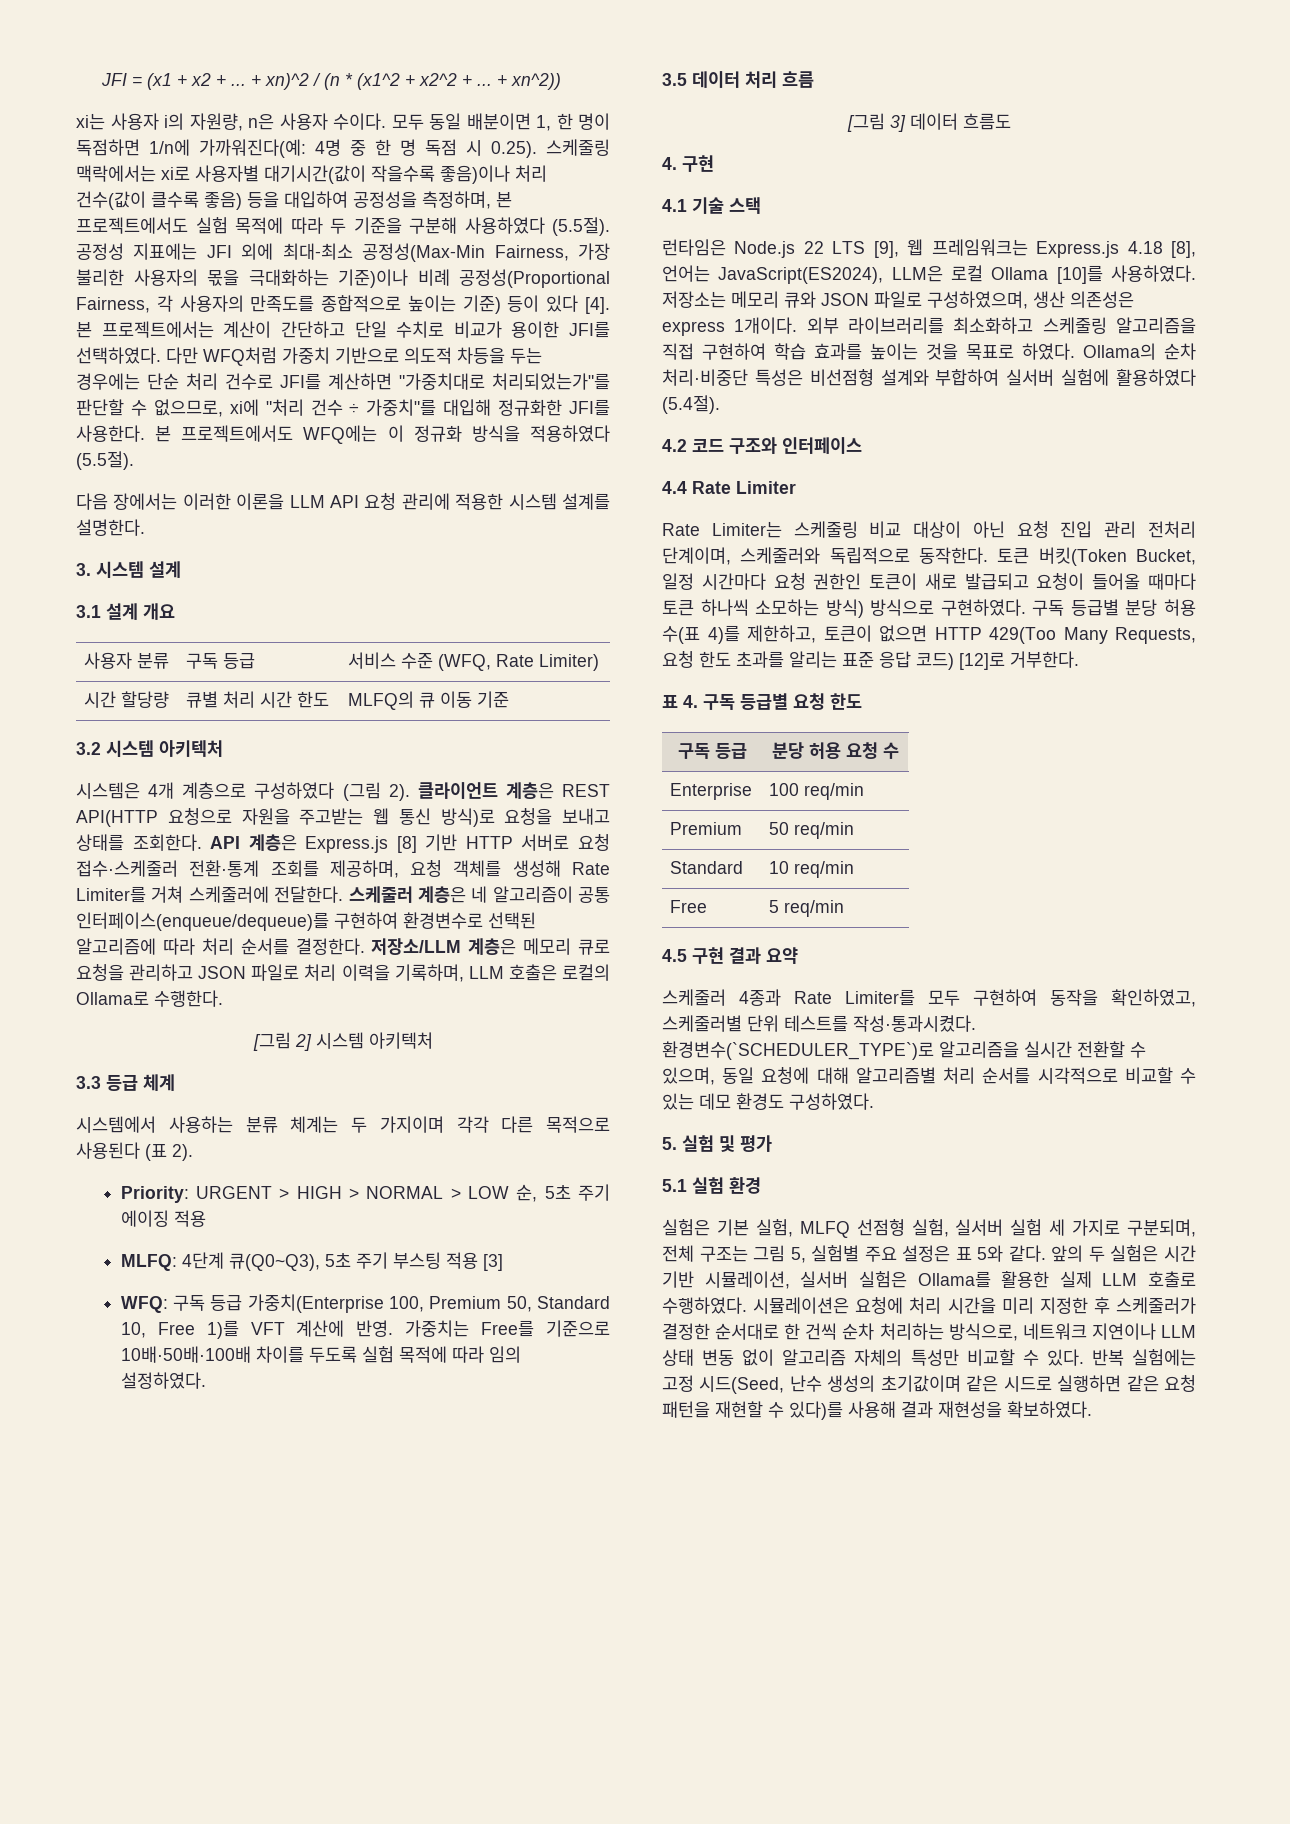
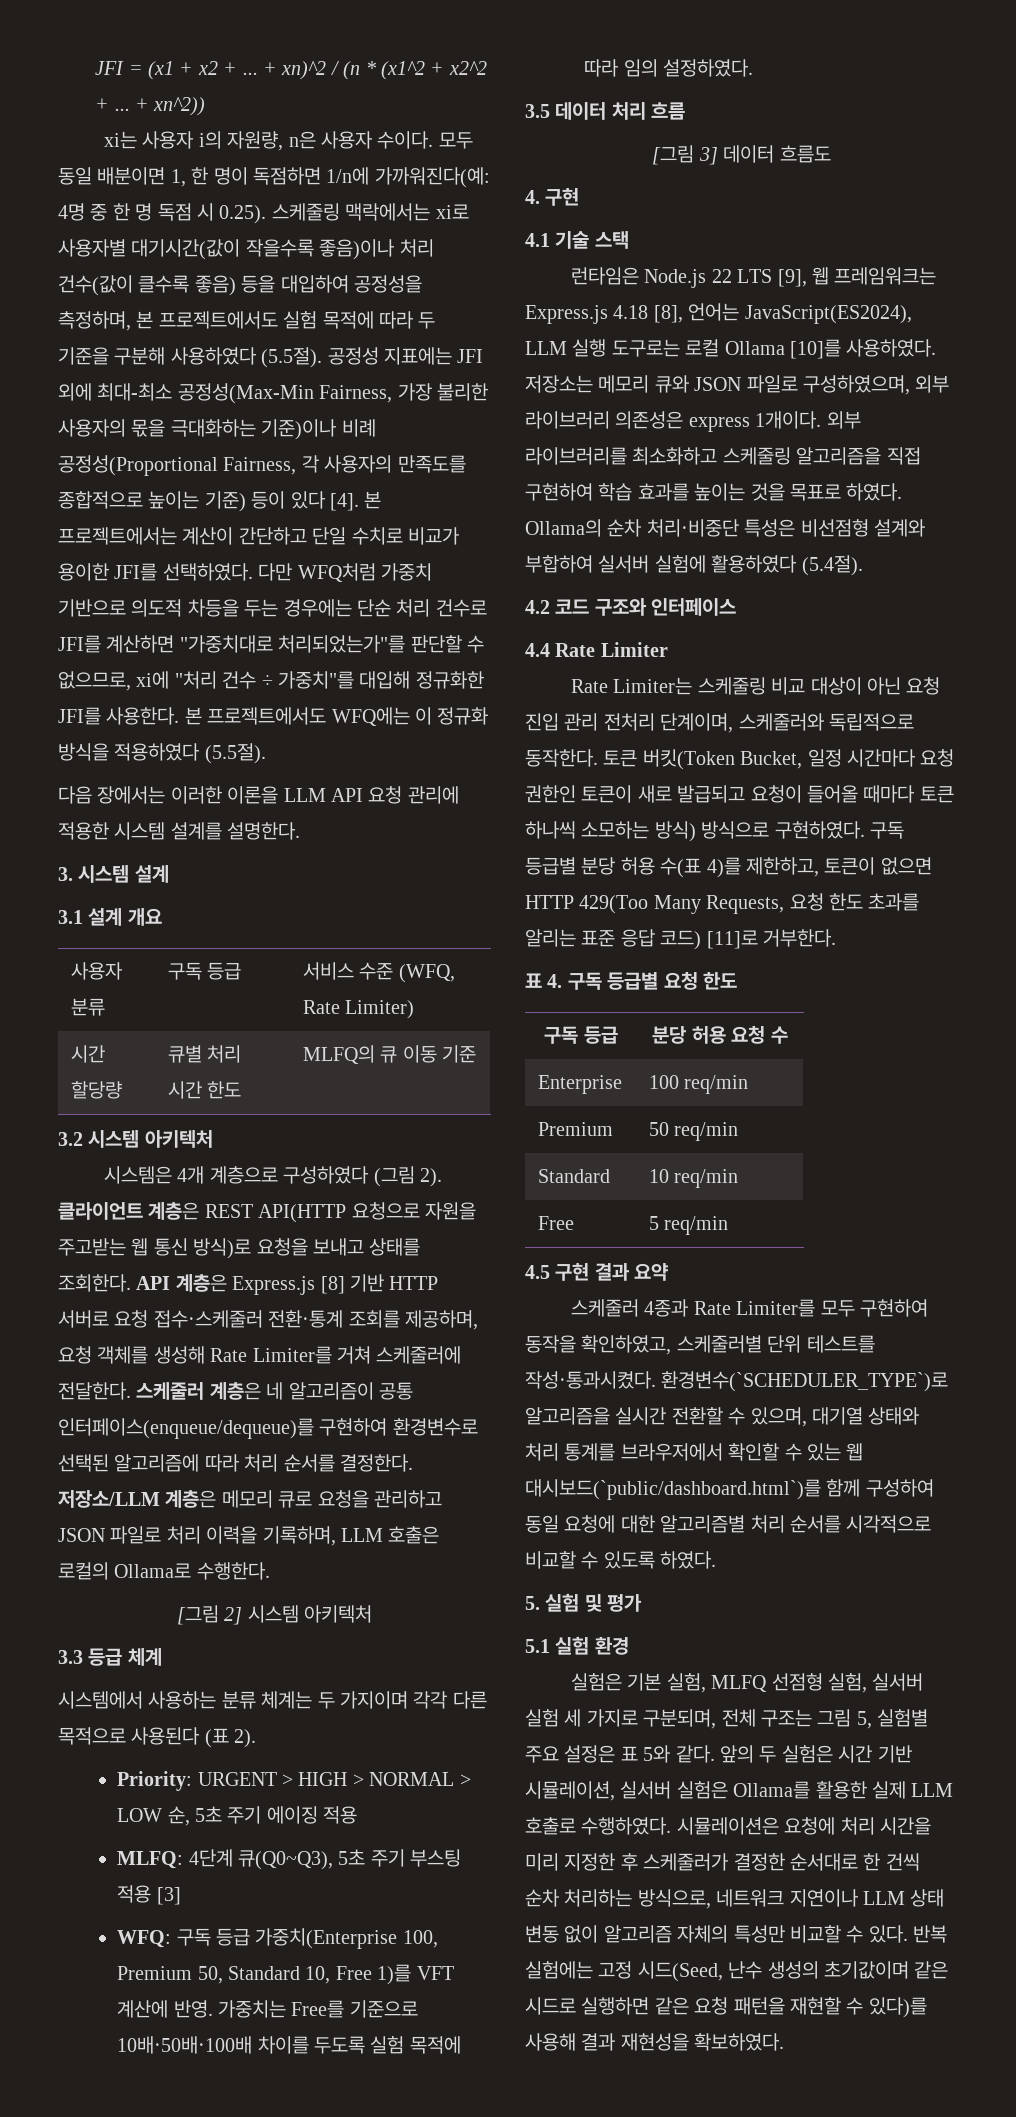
- 런타임은 Node.js 22 LTS [9], 웹 프레임워크는 Express.js 4.18 [8], 언어는 JavaScript(ES2024), LLM은 로컬 Ollama [10]를 사용하였다.
+ 런타임은 Node.js 22 LTS [9], 웹 프레임워크는 Express.js 4.18 [8], 언어는 JavaScript(ES2024), LLM 실행 도구로는 로컬 Ollama [10]를 사용하였다.
- 저장소는 메모리 큐와 JSON 파일로 구성하였으며, 생산 의존성은 express 1개이다.
+ 저장소는 메모리 큐와 JSON 파일로 구성하였으며, 외부 라이브러리 의존성은 express 1개이다.
- 구독 등급별 분당 허용 수(표 4)를 제한하고, 토큰이 없으면 HTTP 429(Too Many Requests, 요청 한도 초과를 알리는 표준 응답 코드) [12]로 거부한다.
+ 구독 등급별 분당 허용 수(표 4)를 제한하고, 토큰이 없으면 HTTP 429(Too Many Requests, 요청 한도 초과를 알리는 표준 응답 코드) [11]로 거부한다.
- 환경변수(`SCHEDULER_TYPE`)로 알고리즘을 실시간 전환할 수 있으며, 동일 요청에 대해 알고리즘별 처리 순서를 시각적으로 비교할 수 있는 데모 환경도 구성하였다.
+ 환경변수(`SCHEDULER_TYPE`)로 알고리즘을 실시간 전환할 수 있으며, 대기열 상태와 처리 통계를 브라우저에서 확인할 수 있는 웹 대시보드(`public/dashboard.html`)를 함께 구성하여 동일 요청에 대한 알고리즘별 처리 순서를 시각적으로 비교할 수 있도록 하였다.

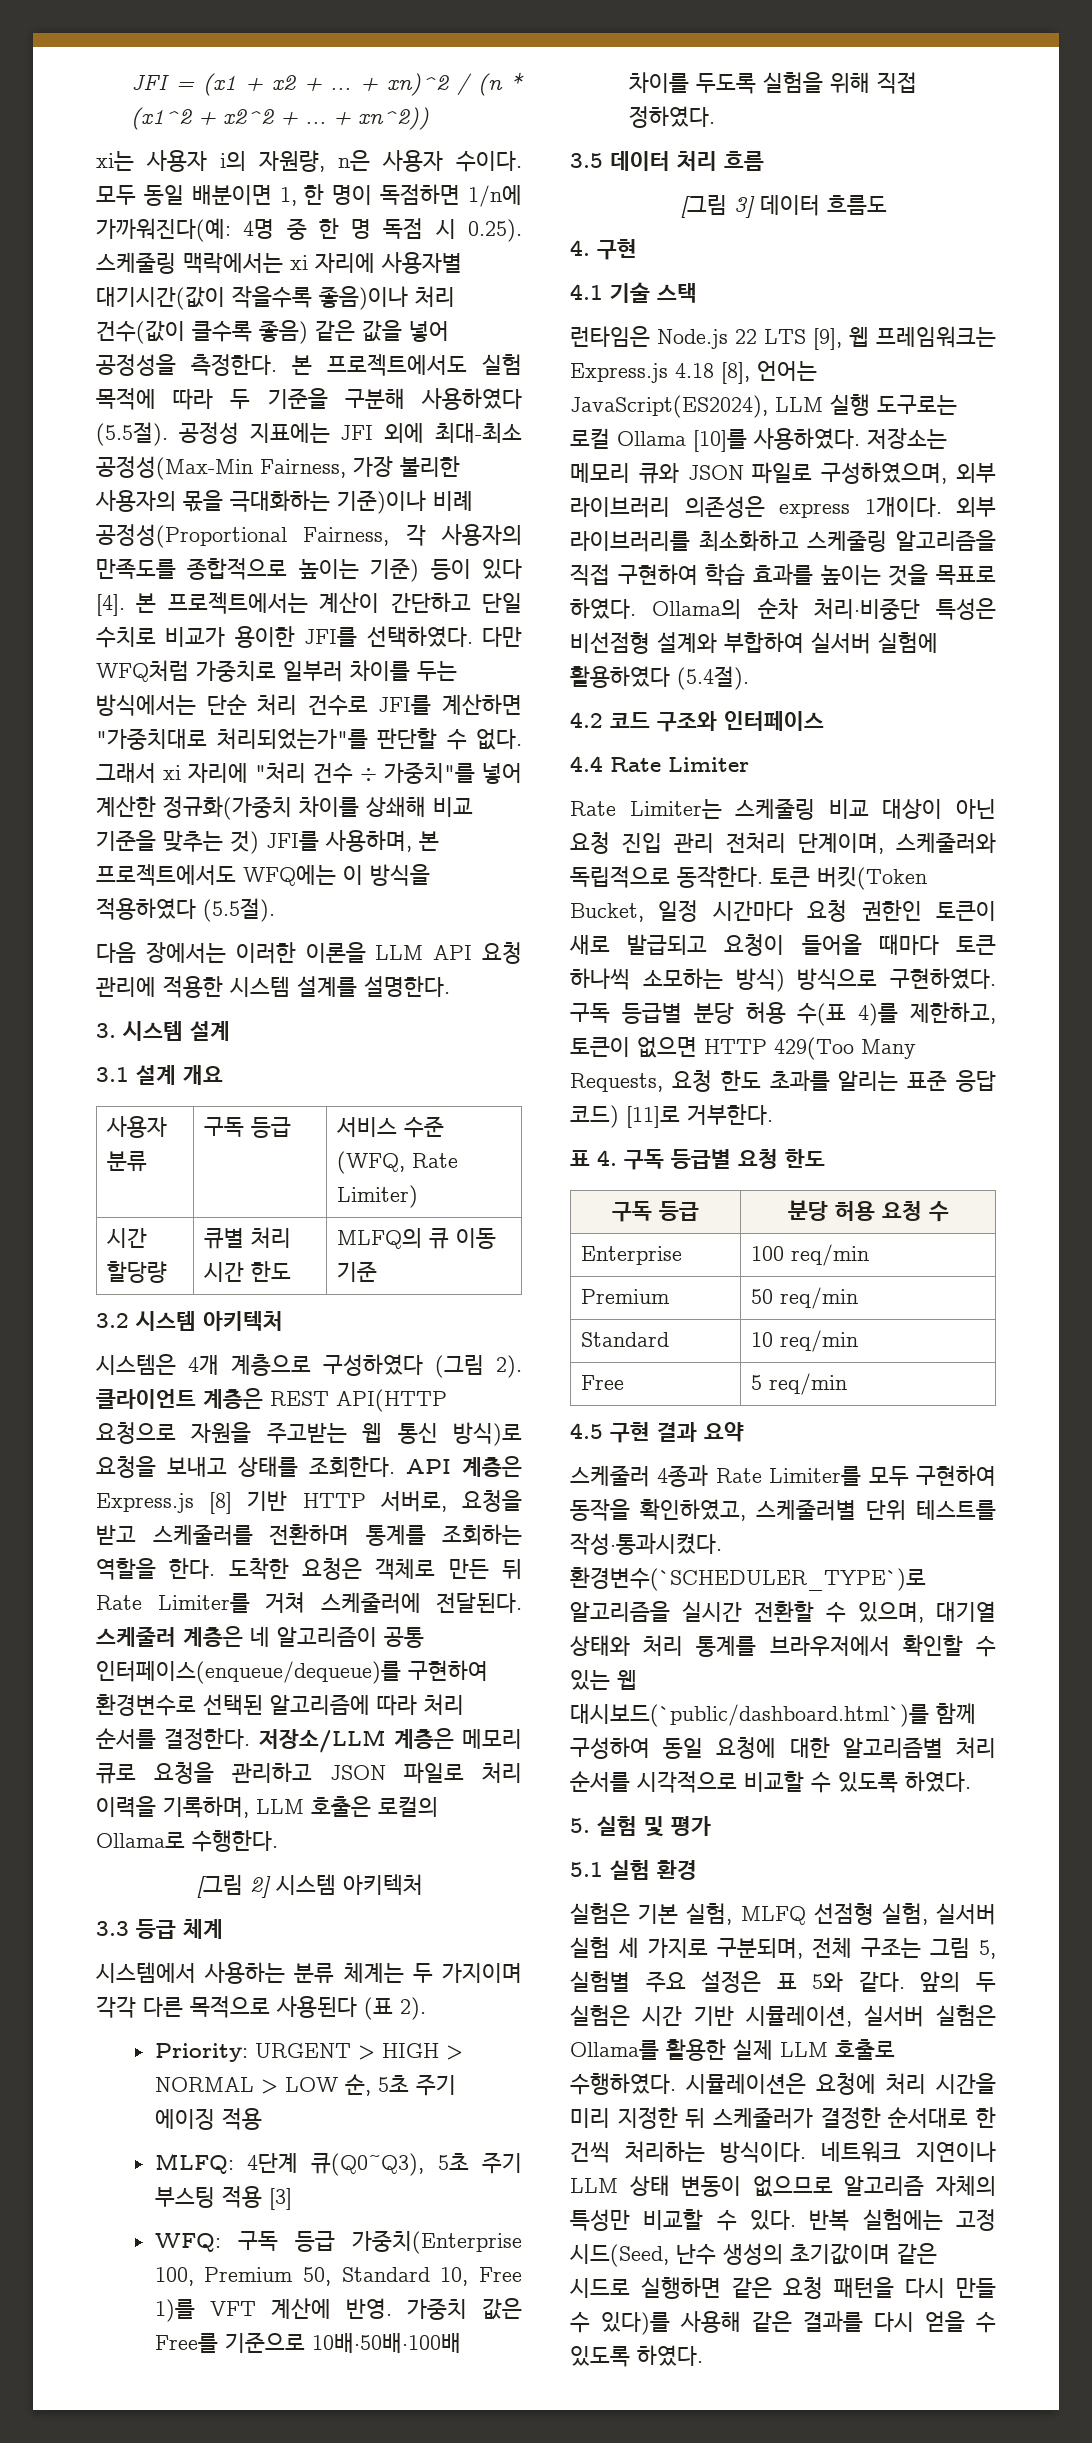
- 4명 중 한 명 독점 시 0.25). 스케줄링 맥락에서는 xi로 사용자별 대기시간(값이 작을수록 좋음)이나 처리 건수(값이 클수록 좋음) 등을 대입하여 공정성을 측정하며, 본 프로젝트에서도 실험 목적에 따라 두 기준을 구분해 사용하였다 (5.5절). 공정성 지표에는 JFI 외에 최대-최소 공정성(Max-Min Fairness, 가장 불리한 사용자의 몫을 극대화하는 기준)이나 비례 공정성(Proportional Fairness, 각 사용자의 만족도를 종합적으로 높이는 기준) 등이 있다 [4].
+ 4명 중 한 명 독점 시 0.25). 스케줄링 맥락에서는 xi 자리에 사용자별 대기시간(값이 작을수록 좋음)이나 처리 건수(값이 클수록 좋음) 같은 값을 넣어 공정성을 측정한다. 본 프로젝트에서도 실험 목적에 따라 두 기준을 구분해 사용하였다 (5.5절). 공정성 지표에는 JFI 외에 최대-최소 공정성(Max-Min Fairness, 가장 불리한 사용자의 몫을 극대화하는 기준)이나 비례 공정성(Proportional Fairness, 각 사용자의 만족도를 종합적으로 높이는 기준) 등이 있다 [4].
- 다만 WFQ처럼 가중치 기반으로 의도적 차등을 두는 경우에는 단순 처리 건수로 JFI를 계산하면 "가중치대로 처리되었는가"를 판단할 수 없으므로, xi에 "처리 건수 ÷ 가중치"를 대입해 정규화한 JFI를 사용한다. 본 프로젝트에서도 WFQ에는 이 정규화 방식을 적용하였다 (5.5절).
+ 다만 WFQ처럼 가중치로 일부러 차이를 두는 방식에서는 단순 처리 건수로 JFI를 계산하면 "가중치대로 처리되었는가"를 판단할 수 없다. 그래서 xi 자리에 "처리 건수 ÷ 가중치"를 넣어 계산한 정규화(가중치 차이를 상쇄해 비교 기준을 맞추는 것) JFI를 사용하며, 본 프로젝트에서도 WFQ에는 이 방식을 적용하였다 (5.5절).
- API 계층은 Express.js [8] 기반 HTTP 서버로 요청 접수·스케줄러 전환·통계 조회를 제공하며, 요청 객체를 생성해 Rate Limiter를 거쳐 스케줄러에 전달한다.
+ API 계층은 Express.js [8] 기반 HTTP 서버로, 요청을 받고 스케줄러를 전환하며 통계를 조회하는 역할을 한다. 도착한 요청은 객체로 만든 뒤 Rate Limiter를 거쳐 스케줄러에 전달된다.
- 가중치는 Free를 기준으로 10배·50배·100배 차이를 두도록 실험 목적에 따라 임의 설정하였다.
+ 가중치 값은 Free를 기준으로 10배·50배·100배 차이를 두도록 실험을 위해 직접 정하였다.
- 시뮬레이션은 요청에 처리 시간을 미리 지정한 후 스케줄러가 결정한 순서대로 한 건씩 순차 처리하는 방식으로, 네트워크 지연이나 LLM 상태 변동 없이 알고리즘 자체의 특성만 비교할 수 있다.
+ 시뮬레이션은 요청에 처리 시간을 미리 지정한 뒤 스케줄러가 결정한 순서대로 한 건씩 처리하는 방식이다. 네트워크 지연이나 LLM 상태 변동이 없으므로 알고리즘 자체의 특성만 비교할 수 있다.
- 반복 실험에는 고정 시드(Seed, 난수 생성의 초기값이며 같은 시드로 실행하면 같은 요청 패턴을 재현할 수 있다)를 사용해 결과 재현성을 확보하였다.
+ 반복 실험에는 고정 시드(Seed, 난수 생성의 초기값이며 같은 시드로 실행하면 같은 요청 패턴을 다시 만들 수 있다)를 사용해 같은 결과를 다시 얻을 수 있도록 하였다.

